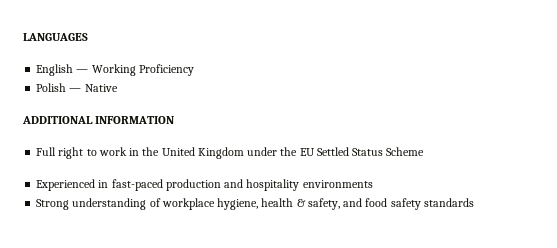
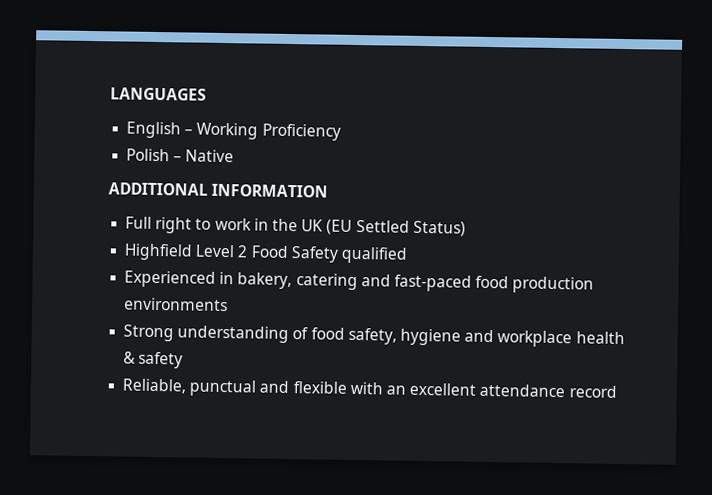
- English — Working Proficiency
+ English – Working Proficiency
- Polish — Native
+ Polish – Native
- Full right to work in the United Kingdom under the EU Settled Status Scheme
- Experienced in fast-paced production and hospitality environments
- Strong understanding of workplace hygiene, health & safety, and food safety standards
+ Full right to work in the UK (EU Settled Status)
+ Highfield Level 2 Food Safety qualified
+ Experienced in bakery, catering and fast-paced food production environments
+ Strong understanding of food safety, hygiene and workplace health & safety
+ Reliable, punctual and flexible with an excellent attendance record

